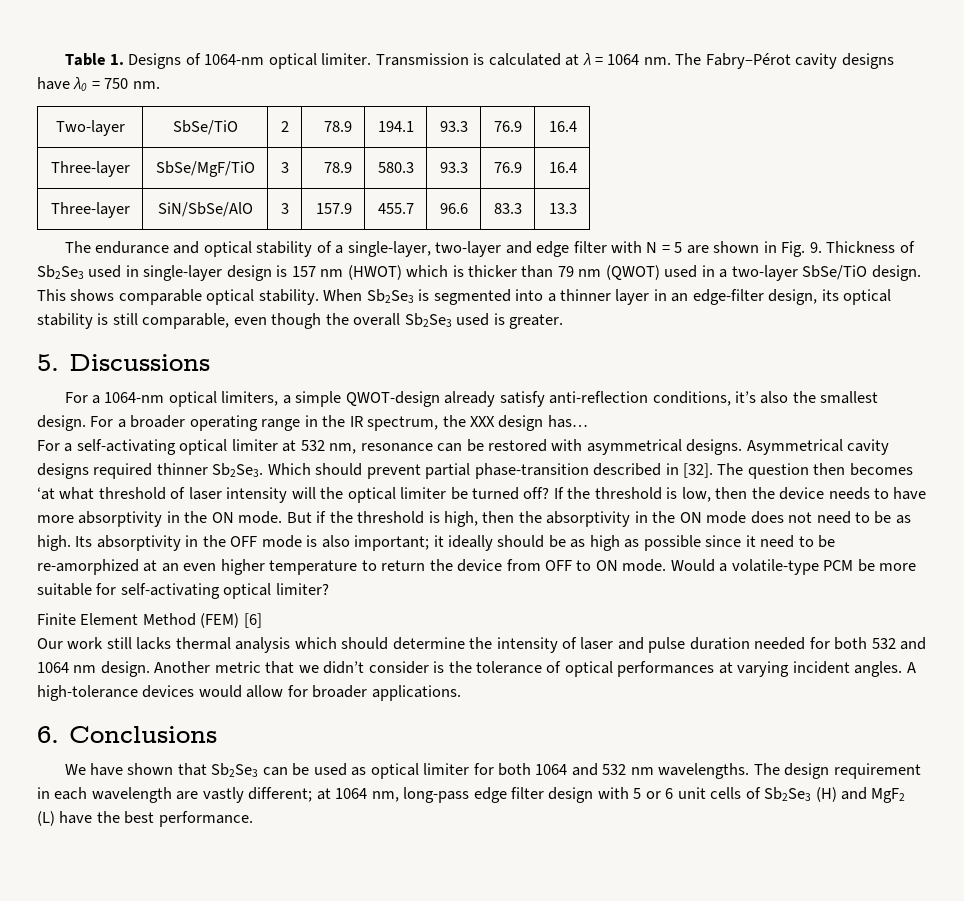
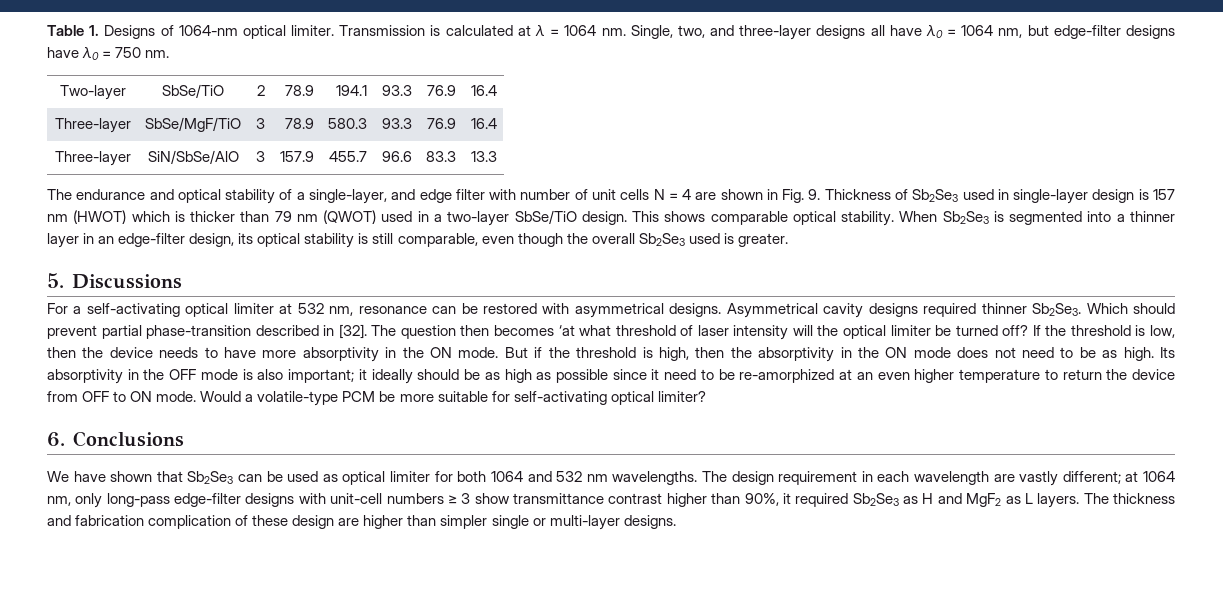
- The Fabry–Pérot cavity designs have λ0 = 750 nm.
+ Single, two, and three-layer designs all have λ0 = 1064 nm, but edge-filter designs have λ0 = 750 nm.
- The endurance and optical stability of a single-layer, two-layer and edge filter with N = 5 are shown in Fig. 9. Thickness of Sb2Se3 used in single-layer design is 157 nm (HWOT) which is thicker than 79 nm (QWOT) used in a two-layer SbSe/TiO design.
+ The endurance and optical stability of a single-layer, and edge filter with number of unit cells N = 4 are shown in Fig. 9. Thickness of Sb2Se3 used in single-layer design is 157 nm (HWOT) which is thicker than 79 nm (QWOT) used in a two-layer SbSe/TiO design.
- For a 1064-nm optical limiters, a simple QWOT-design already satisfy anti-reflection conditions, it’s also the smallest design. For a broader operating range in the IR spectrum, the XXX design has…
- Finite Element Method (FEM) [6]
- Our work still lacks thermal analysis which should determine the intensity of laser and pulse duration needed for both 532 and 1064 nm design. Another metric that we didn’t consider is the tolerance of optical performances at varying incident angles. A high-tolerance devices would allow for broader applications.
- The design requirement in each wavelength are vastly different; at 1064 nm, long-pass edge filter design with 5 or 6 unit cells of Sb2Se3 (H) and MgF2 (L) have the best performance.
+ The design requirement in each wavelength are vastly different; at 1064 nm, only long-pass edge-filter designs with unit-cell numbers ≥ 3 show transmittance contrast higher than 90%, it required Sb2Se3 as H and MgF2 as L layers. The thickness and fabrication complication of these design are higher than simpler single or multi-layer designs.

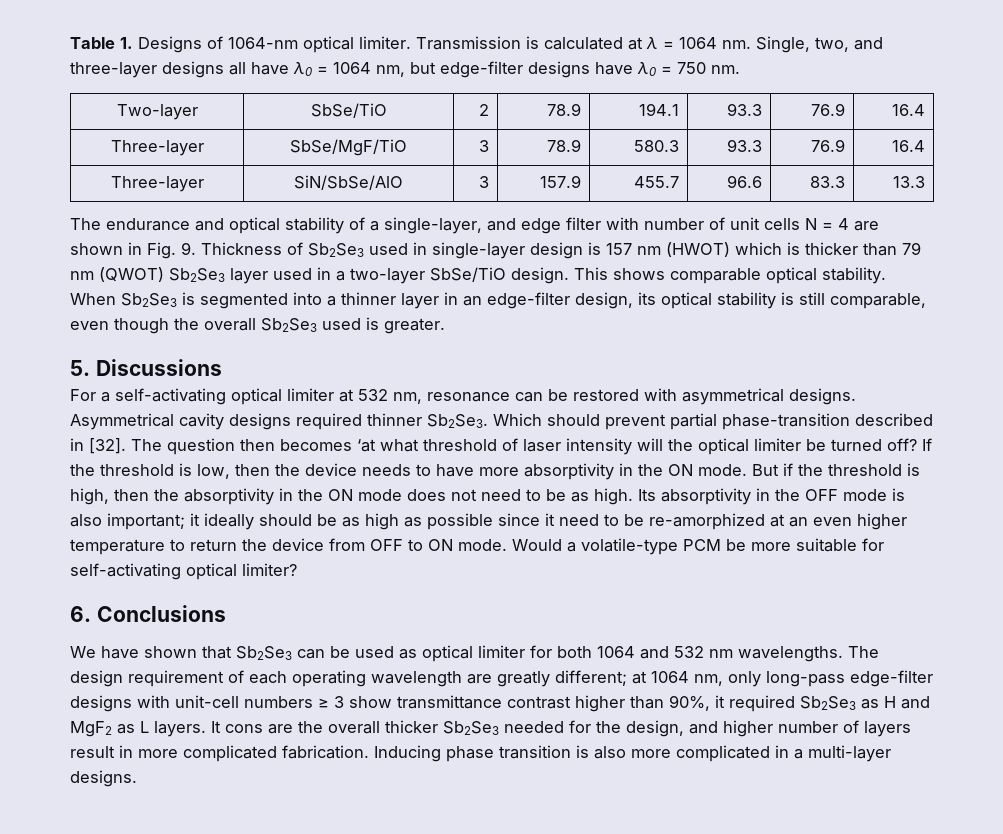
- The endurance and optical stability of a single-layer, and edge filter with number of unit cells N = 4 are shown in Fig. 9. Thickness of Sb2Se3 used in single-layer design is 157 nm (HWOT) which is thicker than 79 nm (QWOT) used in a two-layer SbSe/TiO design.
+ The endurance and optical stability of a single-layer, and edge filter with number of unit cells N = 4 are shown in Fig. 9. Thickness of Sb2Se3 used in single-layer design is 157 nm (HWOT) which is thicker than 79 nm (QWOT) Sb2Se3 layer used in a two-layer SbSe/TiO design.
- The design requirement in each wavelength are vastly different; at 1064 nm, only long-pass edge-filter designs with unit-cell numbers ≥ 3 show transmittance contrast higher than 90%, it required Sb2Se3 as H and MgF2 as L layers.
+ The design requirement of each operating wavelength are greatly different; at 1064 nm, only long-pass edge-filter designs with unit-cell numbers ≥ 3 show transmittance contrast higher than 90%, it required Sb2Se3 as H and MgF2 as L layers.
- The thickness and fabrication complication of these design are higher than simpler single or multi-layer designs.
+ It cons are the overall thicker Sb2Se3 needed for the design, and higher number of layers result in more complicated fabrication. Inducing phase transition is also more complicated in a multi-layer designs.

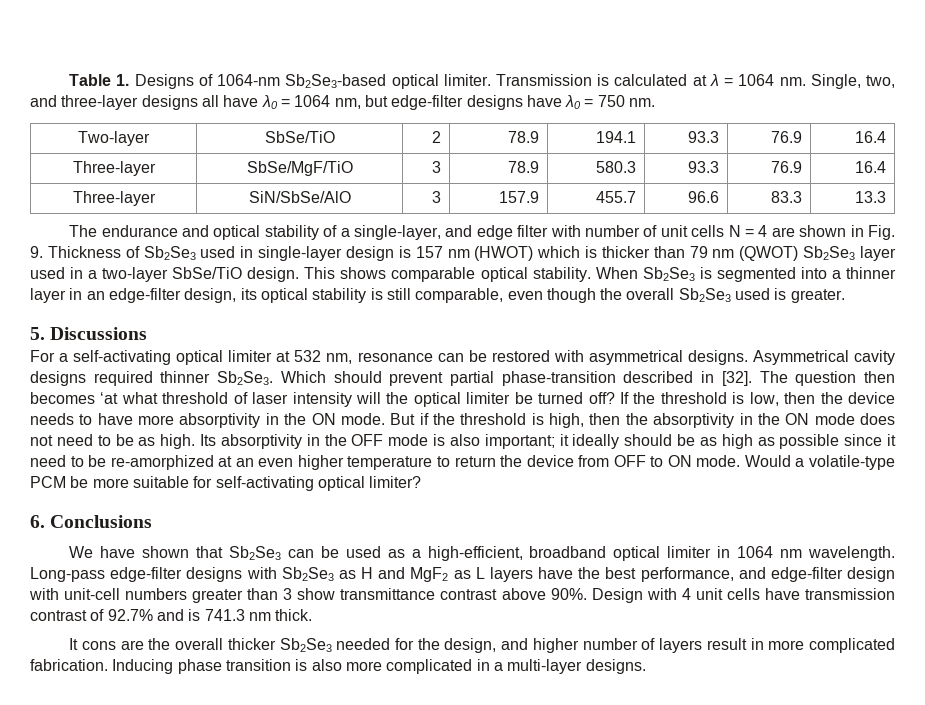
- Table 1. Designs of 1064-nm optical limiter.
+ Table 1. Designs of 1064-nm Sb2Se3-based optical limiter.
- We have shown that Sb2Se3 can be used as optical limiter for both 1064 and 532 nm wavelengths. The design requirement of each operating wavelength are greatly different; at 1064 nm, only long-pass edge-filter designs with unit-cell numbers ≥ 3 show transmittance contrast higher than 90%, it required Sb2Se3 as H and MgF2 as L layers. It cons are the overall thicker Sb2Se3 needed for the design, and higher number of layers result in more complicated fabrication.
+ We have shown that Sb2Se3 can be used as a high-efficient, broadband optical limiter in 1064 nm wavelength. Long-pass edge-filter designs with Sb2Se3 as H and MgF2 as L layers have the best performance, and edge-filter design with unit-cell numbers greater than 3 show transmittance contrast above 90%. Design with 4 unit cells have transmission contrast of 92.7% and is 741.3 nm thick.
+ It cons are the overall thicker Sb2Se3 needed for the design, and higher number of layers result in more complicated fabrication.

